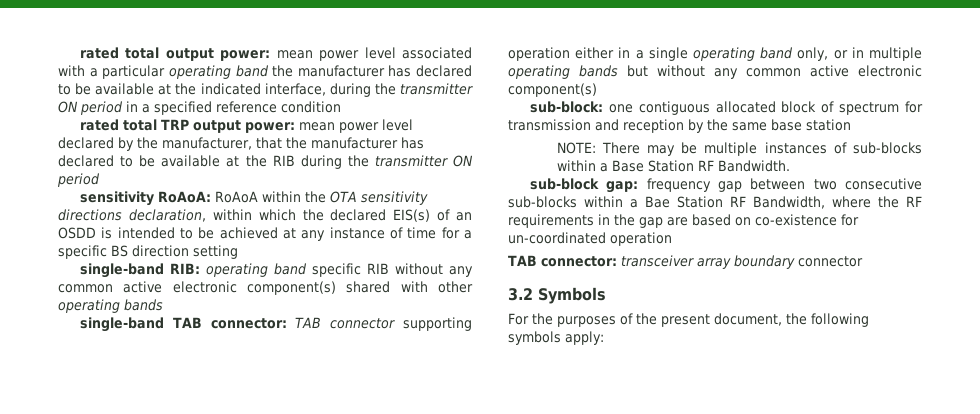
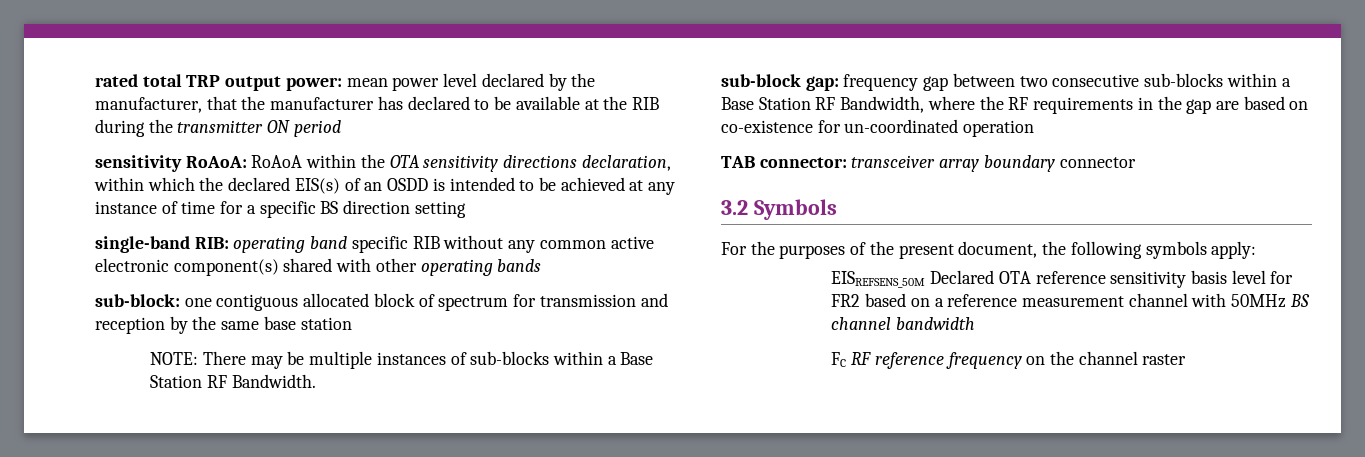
- rated total output power: mean power level associated with a particular operating band the manufacturer has declared to be available at the indicated interface, during the transmitter ON period in a specified reference condition
- single-band TAB connector: TAB connector supporting operation either in a single operating band only, or in multiple operating bands but without any common active electronic component(s)
- sub-block gap: frequency gap between two consecutive sub-blocks within a Bae Station RF Bandwidth, where the RF requirements in the gap are based on co-existence for un-coordinated operation
+ sub-block gap: frequency gap between two consecutive sub-blocks within a Base Station RF Bandwidth, where the RF requirements in the gap are based on co-existence for un-coordinated operation
+ EISREFSENS_50M Declared OTA reference sensitivity basis level for FR2 based on a reference measurement channel with 50MHz BS channel bandwidth
+ FC RF reference frequency on the channel raster

